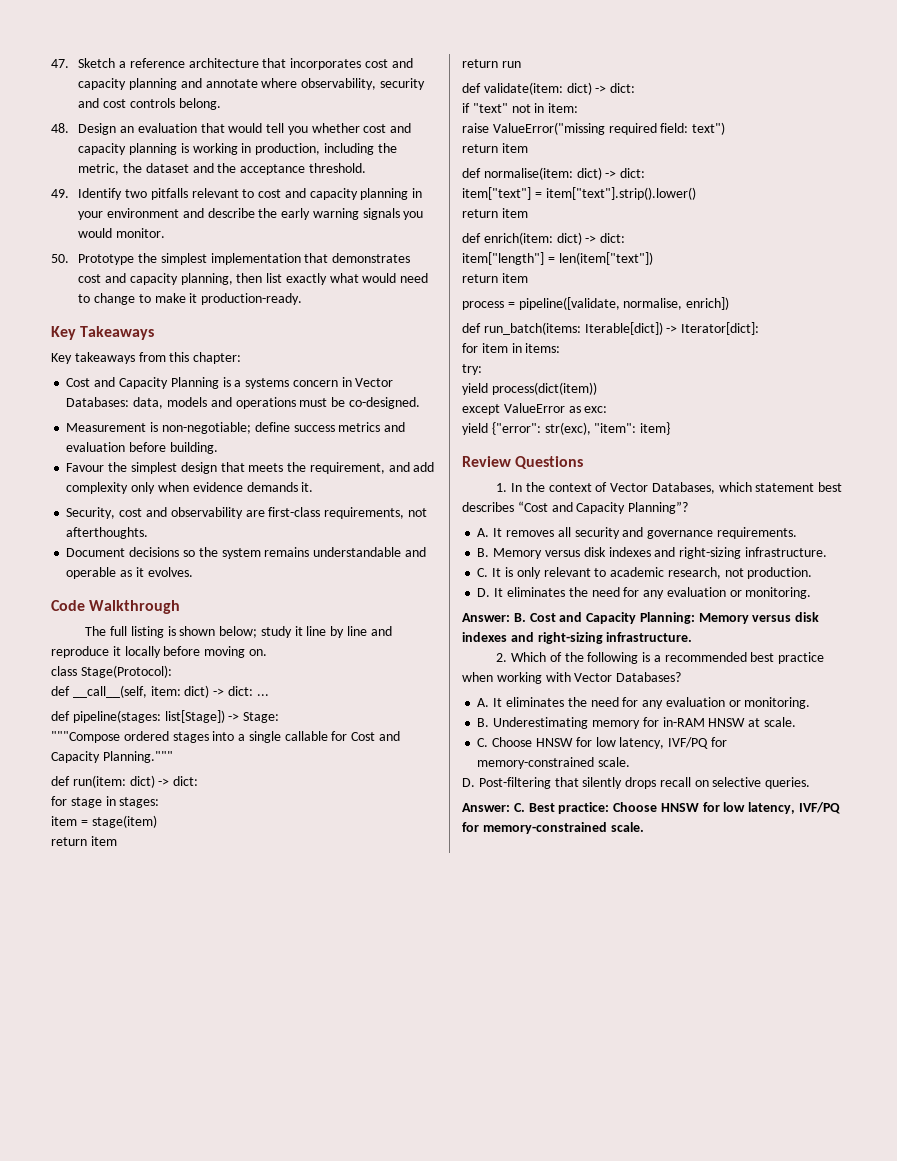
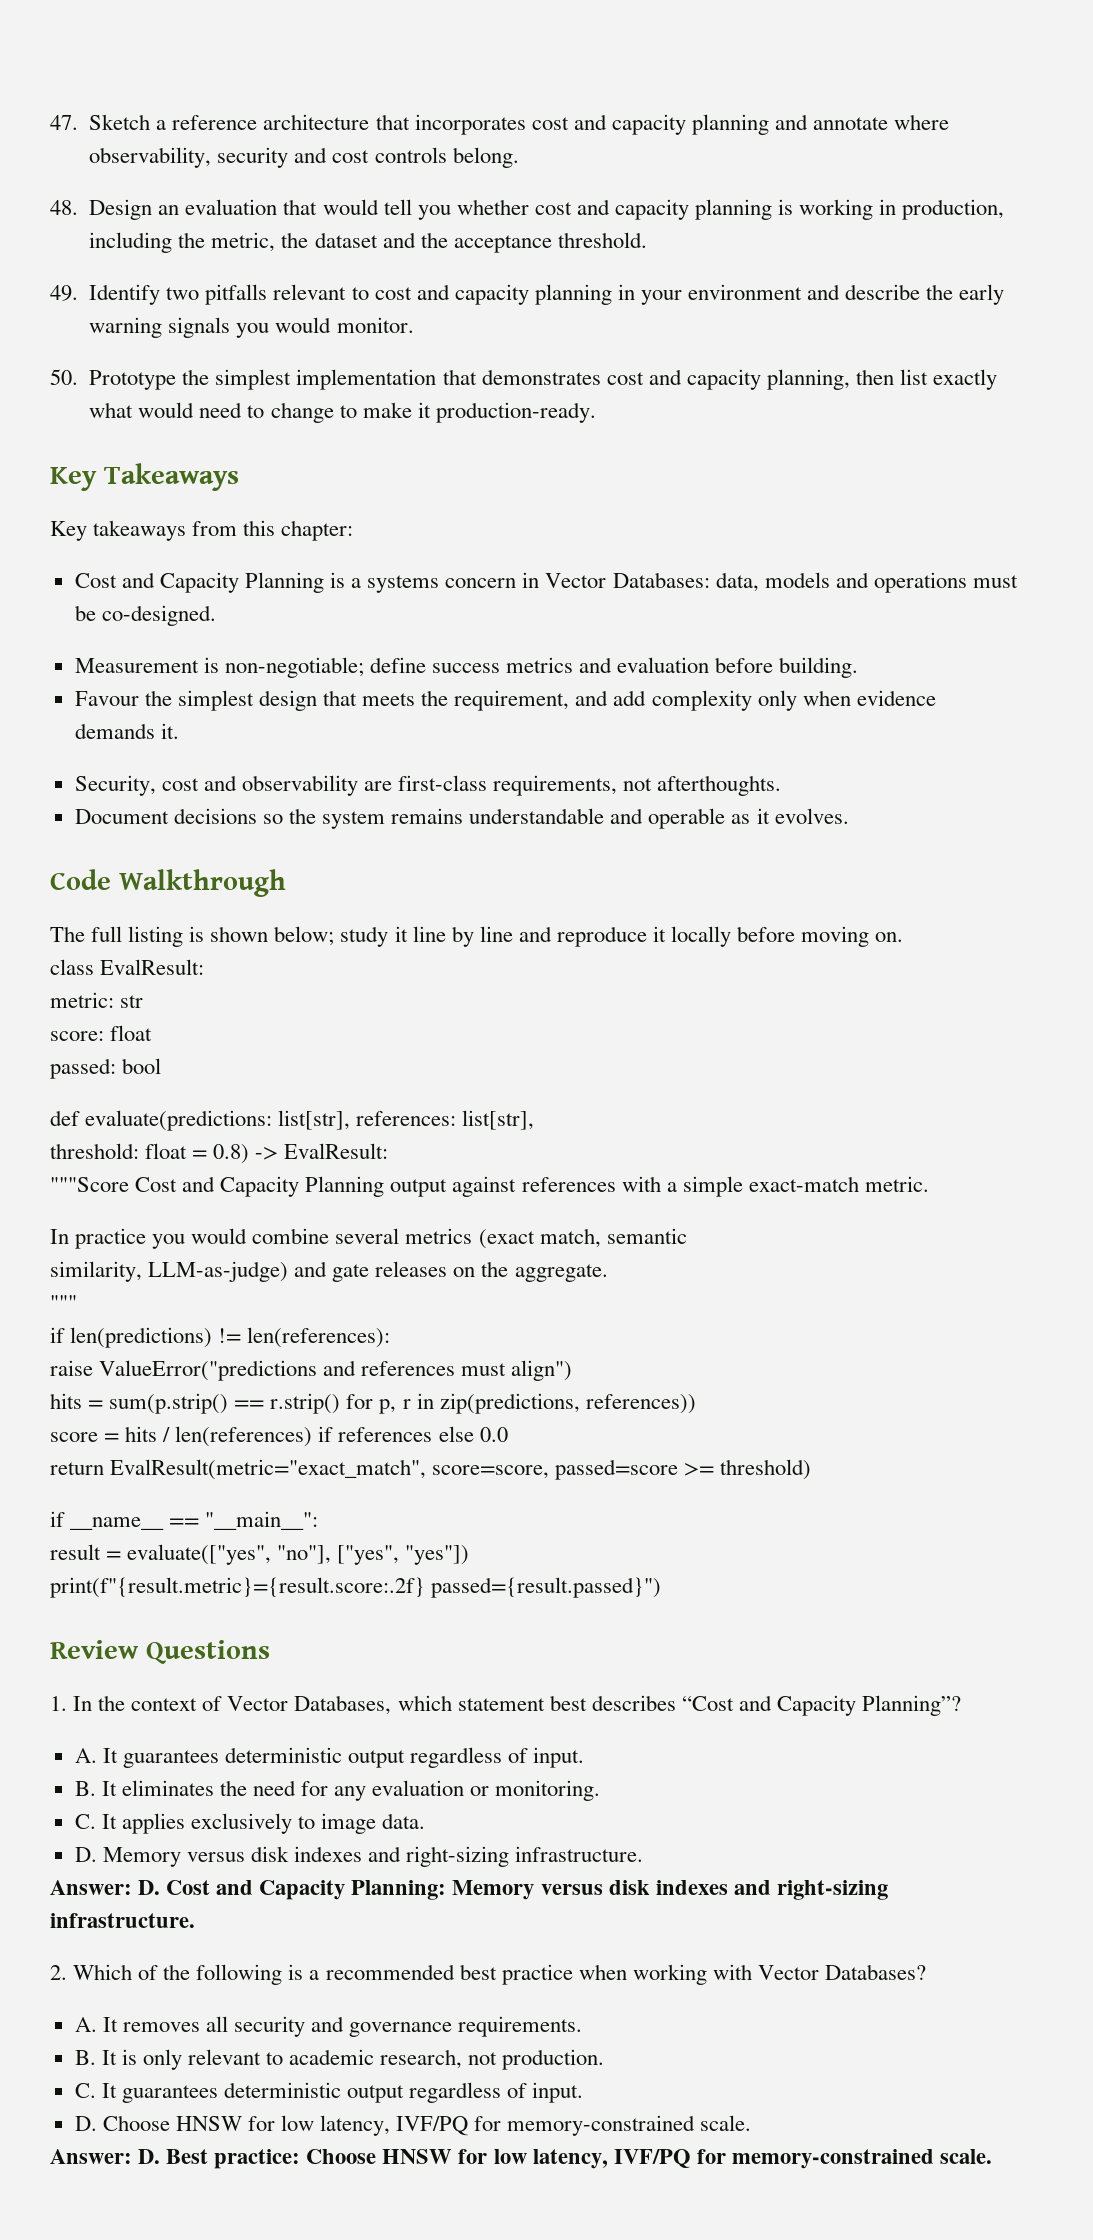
- class Stage(Protocol):
- def __call__(self, item: dict) -> dict: ...
- def pipeline(stages: list[Stage]) -> Stage:
- """Compose ordered stages into a single callable for Cost and Capacity Planning."""
- def run(item: dict) -> dict:
- for stage in stages:
- item = stage(item)
- return item
- return run
- def validate(item: dict) -> dict:
- if "text" not in item:
- raise ValueError("missing required field: text")
- return item
- def normalise(item: dict) -> dict:
- item["text"] = item["text"].strip().lower()
- return item
- def enrich(item: dict) -> dict:
- item["length"] = len(item["text"])
- return item
- process = pipeline([validate, normalise, enrich])
- def run_batch(items: Iterable[dict]) -> Iterator[dict]:
- for item in items:
- try:
- yield process(dict(item))
- except ValueError as exc:
- yield {"error": str(exc), "item": item}
+ class EvalResult:
+ metric: str
+ score: float
+ passed: bool
+ def evaluate(predictions: list[str], references: list[str],
+ threshold: float = 0.8) -> EvalResult:
+ """Score Cost and Capacity Planning output against references with a simple exact-match metric.
+ In practice you would combine several metrics (exact match, semantic
+ similarity, LLM-as-judge) and gate releases on the aggregate.
+ """
+ if len(predictions) != len(references):
+ raise ValueError("predictions and references must align")
+ hits = sum(p.strip() == r.strip() for p, r in zip(predictions, references))
+ score = hits / len(references) if references else 0.0
+ return EvalResult(metric="exact_match", score=score, passed=score >= threshold)
+ if __name__ == "__main__":
+ result = evaluate(["yes", "no"], ["yes", "yes"])
+ print(f"{result.metric}={result.score:.2f} passed={result.passed}")
- A. It removes all security and governance requirements.
- B. Memory versus disk indexes and right-sizing infrastructure.
- C. It is only relevant to academic research, not production.
- D. It eliminates the need for any evaluation or monitoring.
- Answer: B. Cost and Capacity Planning: Memory versus disk indexes and right-sizing infrastructure.
+ A. It guarantees deterministic output regardless of input.
+ B. It eliminates the need for any evaluation or monitoring.
+ C. It applies exclusively to image data.
+ D. Memory versus disk indexes and right-sizing infrastructure.
+ Answer: D. Cost and Capacity Planning: Memory versus disk indexes and right-sizing infrastructure.
- A. It eliminates the need for any evaluation or monitoring.
- B. Underestimating memory for in-RAM HNSW at scale.
- C. Choose HNSW for low latency, IVF/PQ for memory-constrained scale.
+ A. It removes all security and governance requirements.
+ B. It is only relevant to academic research, not production.
+ C. It guarantees deterministic output regardless of input.
+ D. Choose HNSW for low latency, IVF/PQ for memory-constrained scale.
- D. Post-filtering that silently drops recall on selective queries.
- Answer: C. Best practice: Choose HNSW for low latency, IVF/PQ for memory-constrained scale.
+ Answer: D. Best practice: Choose HNSW for low latency, IVF/PQ for memory-constrained scale.

